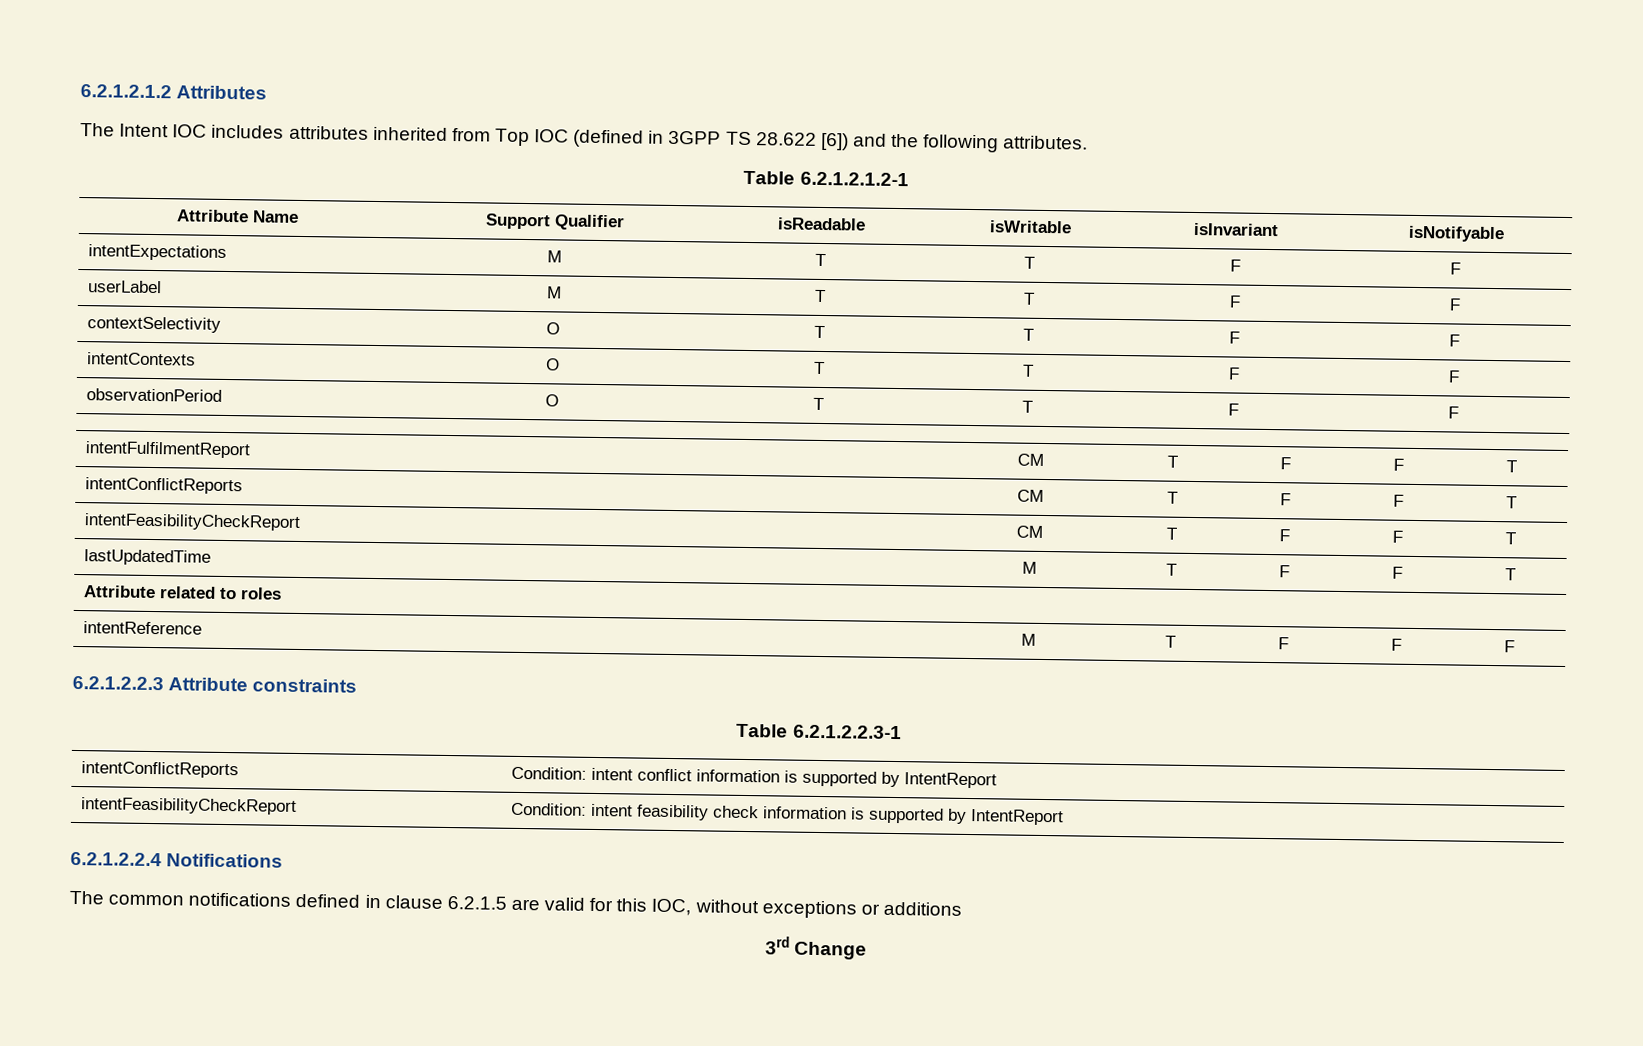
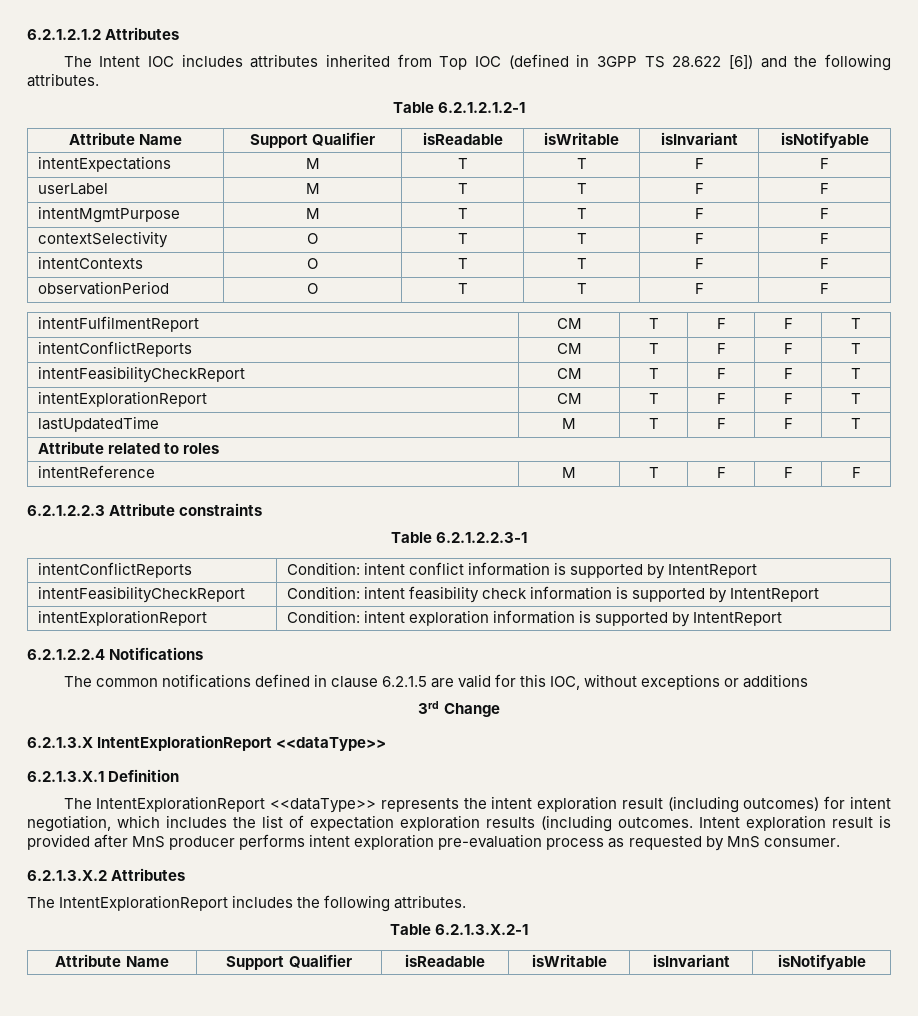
+ intentMgmtPurpose | M | T | T | F | F
+ intentExplorationReport | CM | T | F | F | T
+ intentExplorationReport | Condition: intent exploration information is supported by IntentReport
+ 6.2.1.3.X IntentExplorationReport <<dataType>>
+ 6.2.1.3.X.1 Definition
+ The IntentExplorationReport <<dataType>> represents the intent exploration result (including outcomes) for intent negotiation, which includes the list of expectation exploration results (including outcomes. Intent exploration result is provided after MnS producer performs intent exploration pre-evaluation process as requested by MnS consumer.
+ 6.2.1.3.X.2 Attributes
+ The IntentExplorationReport includes the following attributes.
+ Table 6.2.1.3.X.2-1
+ Attribute Name | Support Qualifier | isReadable | isWritable | isInvariant | isNotifyable

